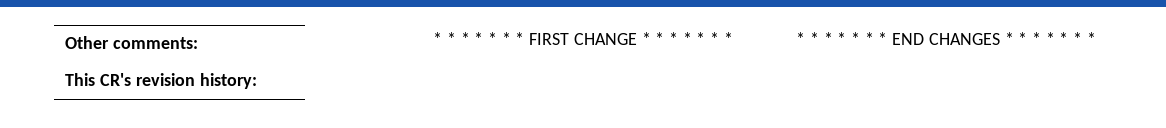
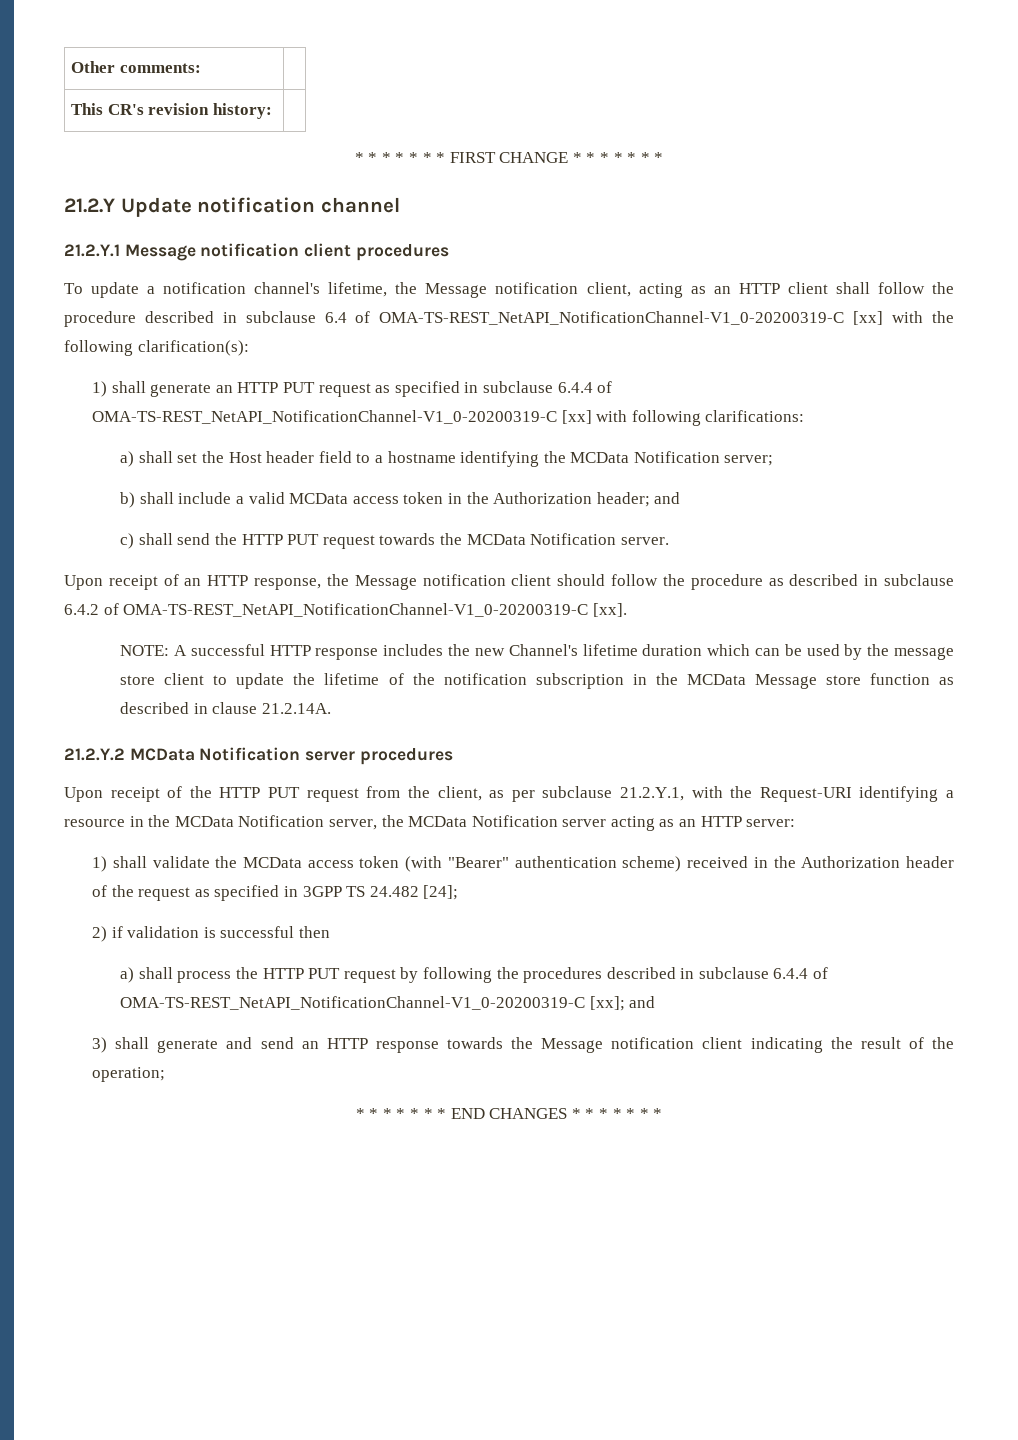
+ 21.2.Y Update notification channel
+ 21.2.Y.1 Message notification client procedures
+ To update a notification channel's lifetime, the Message notification client, acting as an HTTP client shall follow the procedure described in subclause 6.4 of OMA-TS-REST_NetAPI_NotificationChannel-V1_0-20200319-C [xx] with the following clarification(s):
+ 1) shall generate an HTTP PUT request as specified in subclause 6.4.4 of OMA-TS-REST_NetAPI_NotificationChannel-V1_0-20200319-C [xx] with following clarifications:
+ a) shall set the Host header field to a hostname identifying the MCData Notification server;
+ b) shall include a valid MCData access token in the Authorization header; and
+ c) shall send the HTTP PUT request towards the MCData Notification server.
+ Upon receipt of an HTTP response, the Message notification client should follow the procedure as described in subclause 6.4.2 of OMA-TS-REST_NetAPI_NotificationChannel-V1_0-20200319-C [xx].
+ NOTE: A successful HTTP response includes the new Channel's lifetime duration which can be used by the message store client to update the lifetime of the notification subscription in the MCData Message store function as described in clause 21.2.14A.
+ 21.2.Y.2 MCData Notification server procedures
+ Upon receipt of the HTTP PUT request from the client, as per subclause 21.2.Y.1, with the Request-URI identifying a resource in the MCData Notification server, the MCData Notification server acting as an HTTP server:
+ 1) shall validate the MCData access token (with "Bearer" authentication scheme) received in the Authorization header of the request as specified in 3GPP TS 24.482 [24];
+ 2) if validation is successful then
+ a) shall process the HTTP PUT request by following the procedures described in subclause 6.4.4 of OMA-TS-REST_NetAPI_NotificationChannel-V1_0-20200319-C [xx]; and
+ 3) shall generate and send an HTTP response towards the Message notification client indicating the result of the operation;

